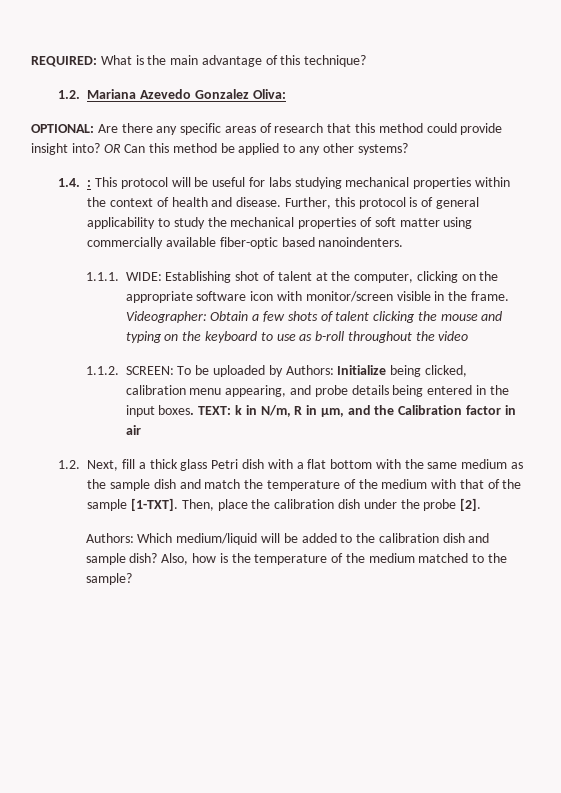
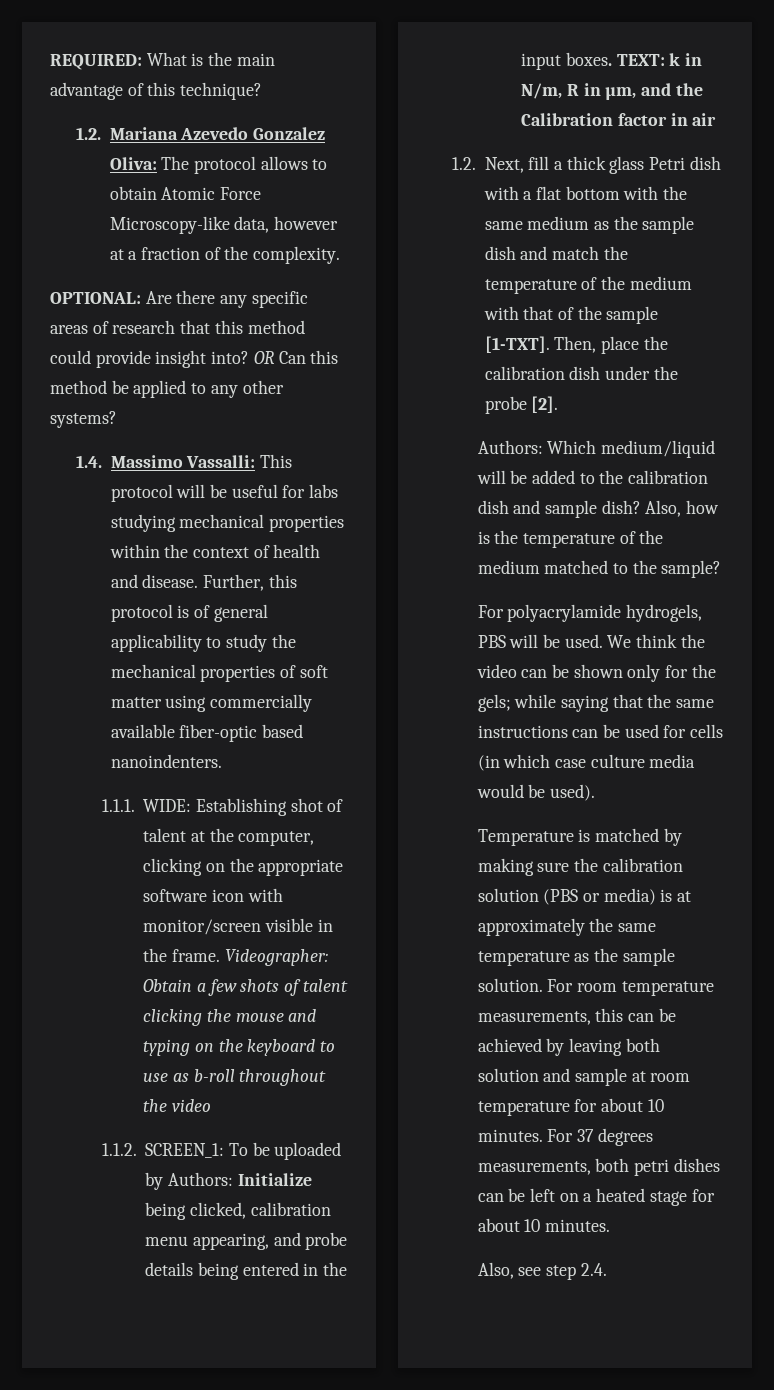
- 1.2. Mariana Azevedo Gonzalez Oliva:
+ 1.2. Mariana Azevedo Gonzalez Oliva: The protocol allows to obtain Atomic Force Microscopy-like data, however at a fraction of the complexity.
- 1.4. : This protocol will be useful for labs studying mechanical properties within the context of health and disease.
+ 1.4. Massimo Vassalli: This protocol will be useful for labs studying mechanical properties within the context of health and disease.
- 1.1.2. SCREEN: To be uploaded by Authors: Initialize being clicked, calibration menu appearing, and probe details being entered in the input boxes.
+ 1.1.2. SCREEN_1: To be uploaded by Authors: Initialize being clicked, calibration menu appearing, and probe details being entered in the input boxes.
+ For polyacrylamide hydrogels, PBS will be used. We think the video can be shown only for the gels; while saying that the same instructions can be used for cells (in which case culture media would be used).
+ Temperature is matched by making sure the calibration solution (PBS or media) is at approximately the same temperature as the sample solution. For room temperature measurements, this can be achieved by leaving both solution and sample at room temperature for about 10 minutes. For 37 degrees measurements, both petri dishes can be left on a heated stage for about 10 minutes.
+ Also, see step 2.4.

